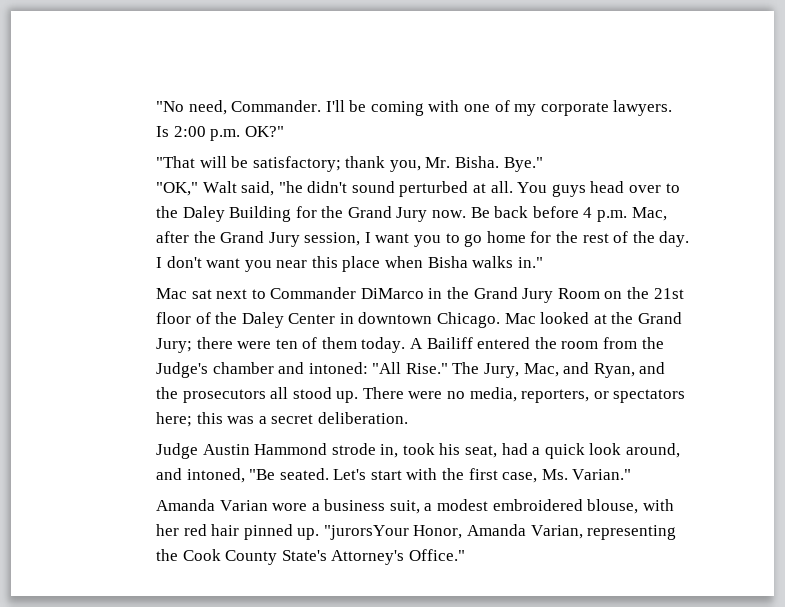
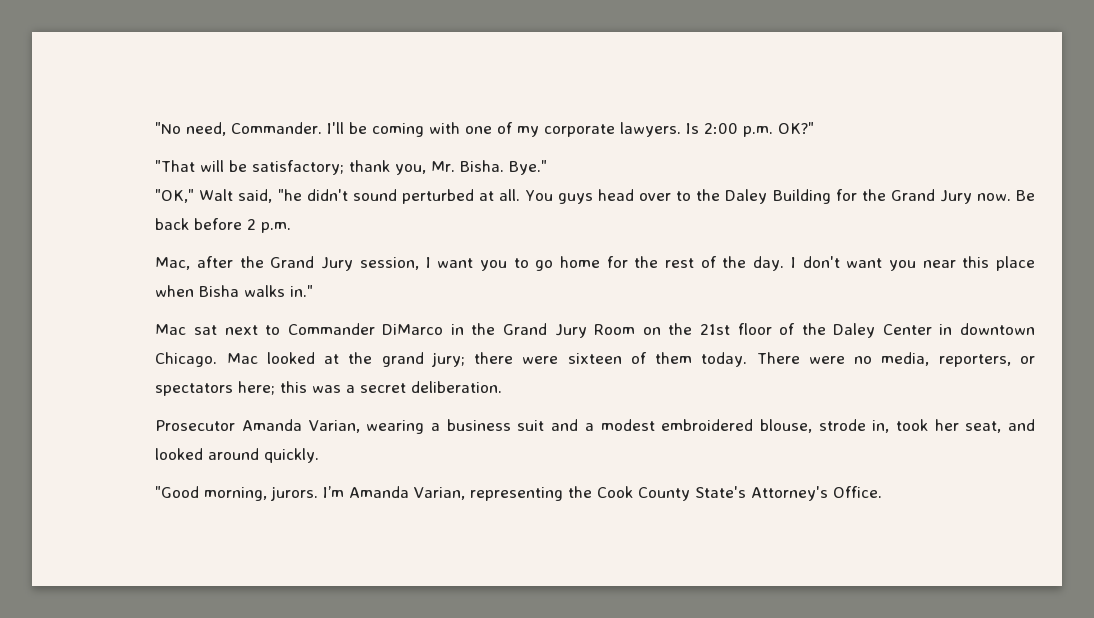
- Be back before 4 p.m. Mac, after the Grand Jury session, I want you to go home for the rest of the day.
+ Be back before 2 p.m.
+ Mac, after the Grand Jury session, I want you to go home for the rest of the day.
- Mac looked at the Grand Jury; there were ten of them today.
+ Mac looked at the grand jury; there were sixteen of them today.
- A Bailiff entered the room from the Judge's chamber and intoned: "All Rise." The Jury, Mac, and Ryan, and the prosecutors all stood up.
- Judge Austin Hammond strode in, took his seat, had a quick look around, and intoned, "Be seated. Let's start with the first case, Ms. Varian."
- Amanda Varian wore a business suit, a modest embroidered blouse, with her red hair pinned up. "jurorsYour Honor, Amanda Varian, representing the Cook County State's Attorney's Office."
+ Prosecutor Amanda Varian, wearing a business suit and a modest embroidered blouse, strode in, took her seat, and looked around quickly.
+ "Good morning, jurors. I’m Amanda Varian, representing the Cook County State's Attorney's Office.

